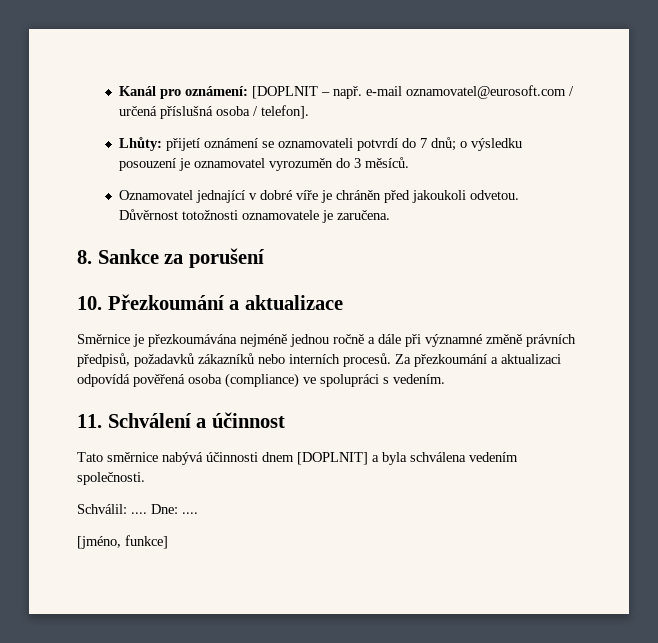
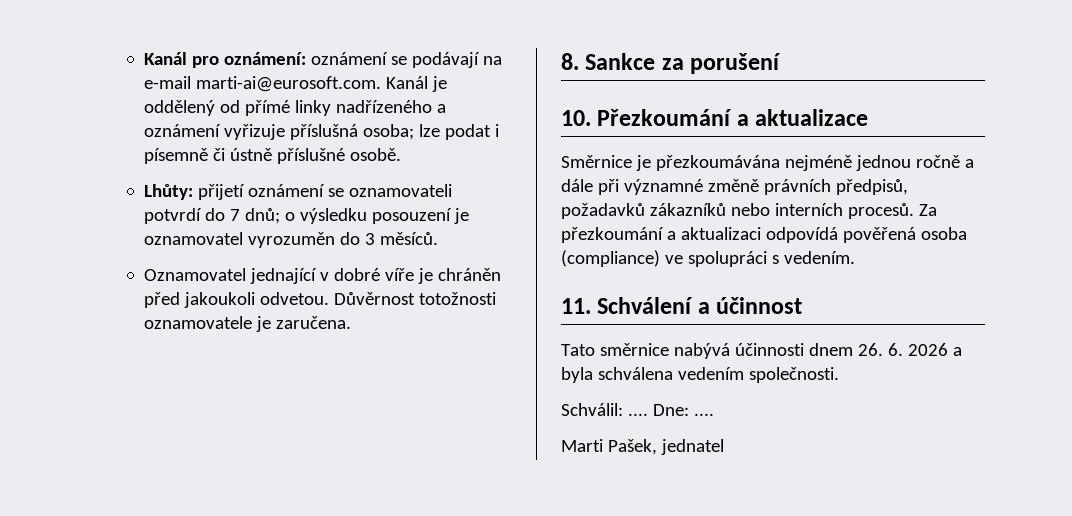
- Kanál pro oznámení: [DOPLNIT – např. e-mail oznamovatel@eurosoft.com / určená příslušná osoba / telefon].
+ Kanál pro oznámení: oznámení se podávají na e-mail marti-ai@eurosoft.com. Kanál je oddělený od přímé linky nadřízeného a oznámení vyřizuje příslušná osoba; lze podat i písemně či ústně příslušné osobě.
- Tato směrnice nabývá účinnosti dnem [DOPLNIT] a byla schválena vedením společnosti.
+ Tato směrnice nabývá účinnosti dnem 26. 6. 2026 a byla schválena vedením společnosti.
- [jméno, funkce]
+ Marti Pašek, jednatel

